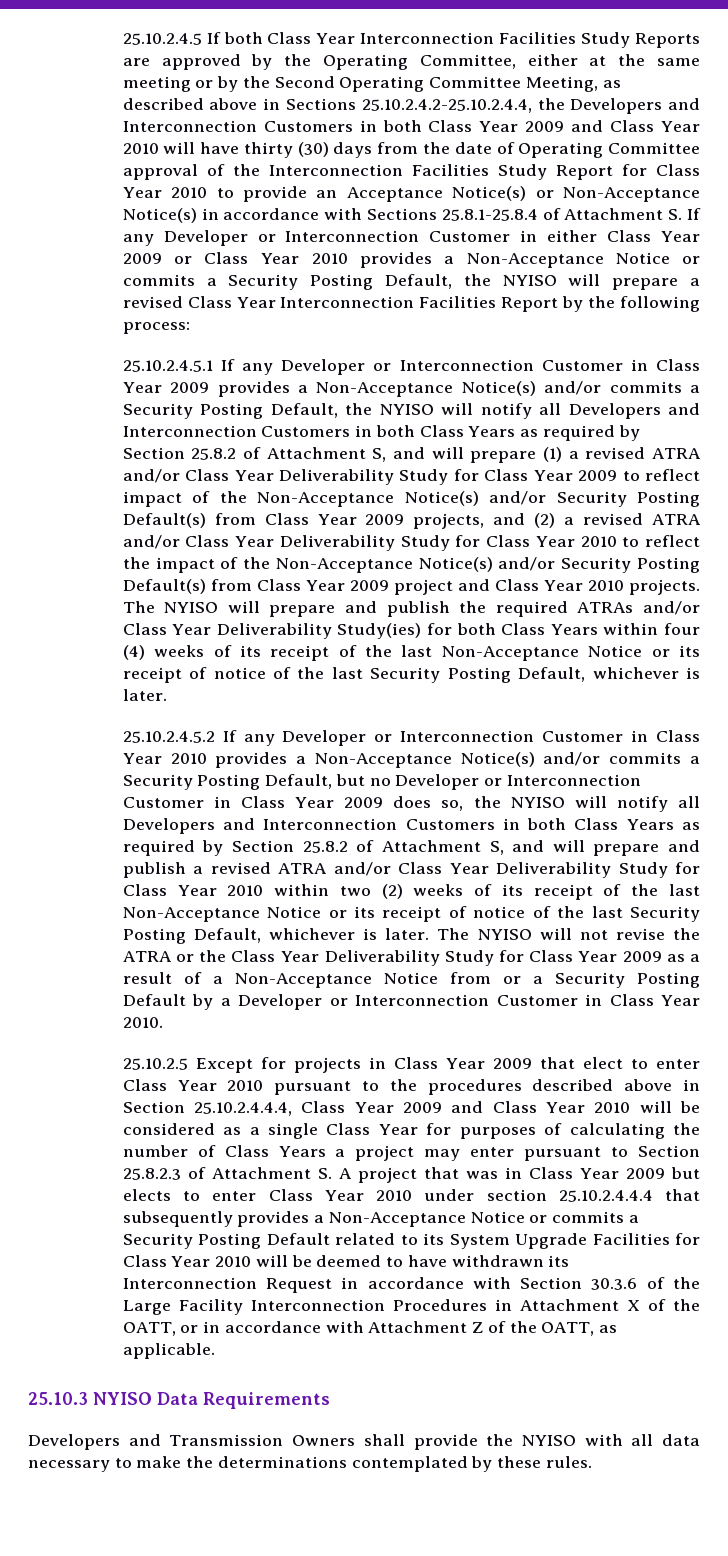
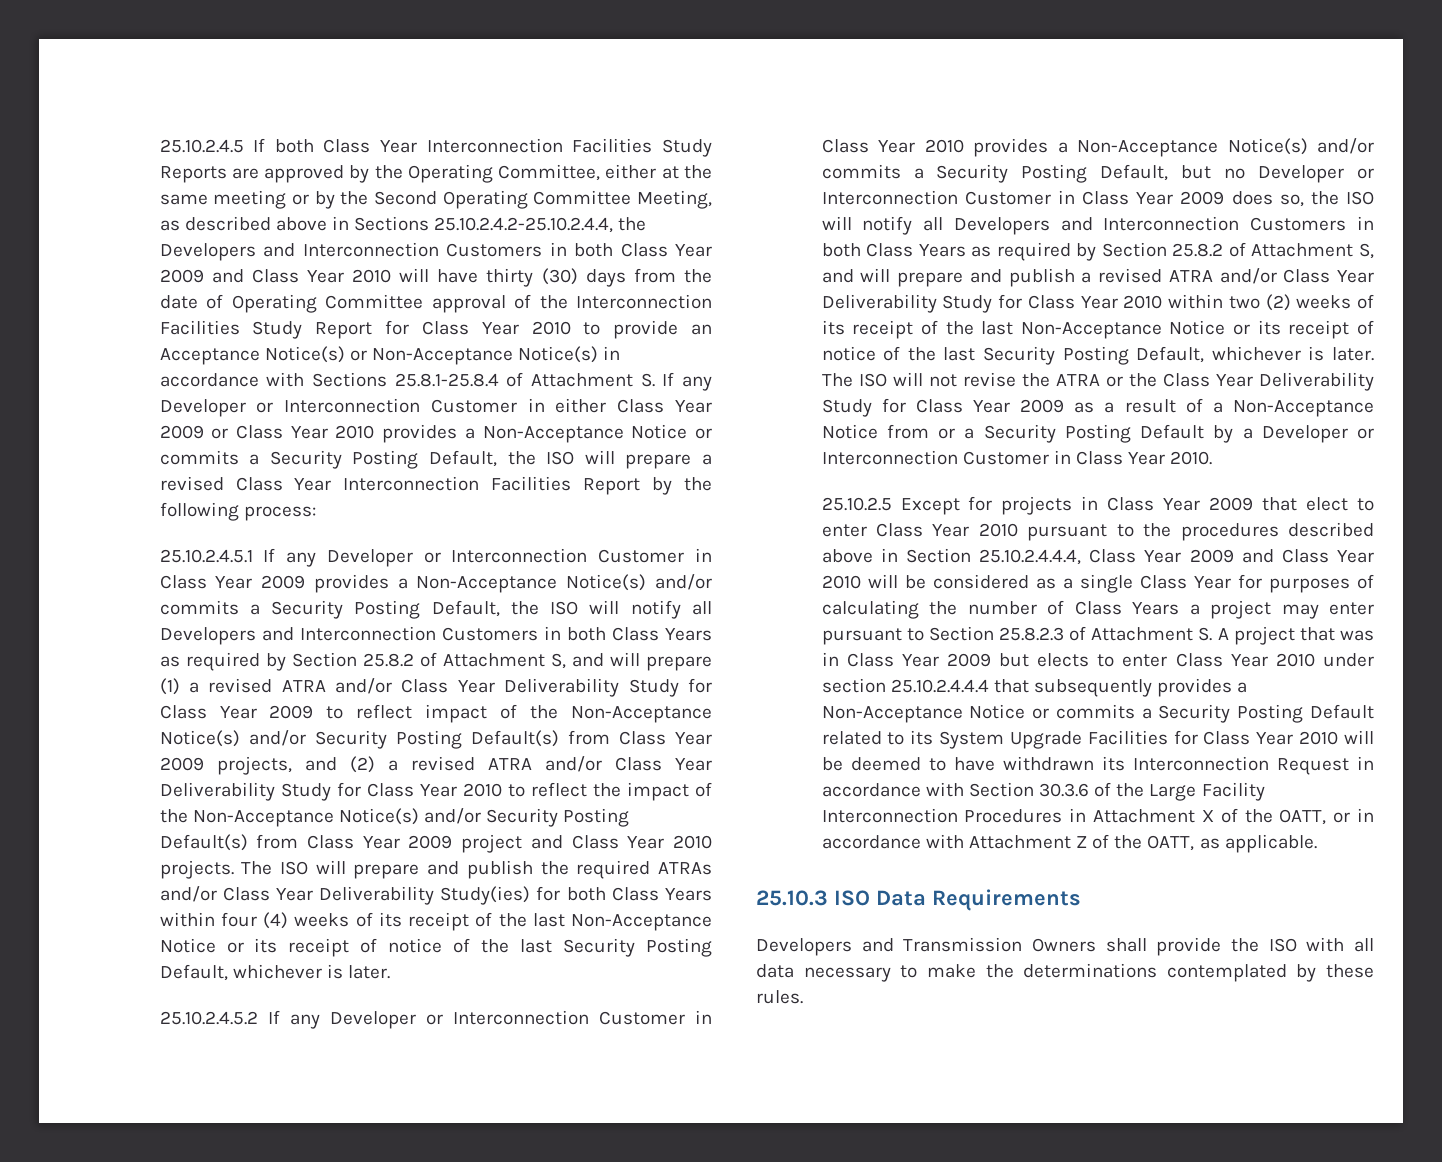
- 25.10.2.4.5 If both Class Year Interconnection Facilities Study Reports are approved by the Operating Committee, either at the same meeting or by the Second Operating Committee Meeting, as described above in Sections 25.10.2.4.2-25.10.2.4.4, the Developers and Interconnection Customers in both Class Year 2009 and Class Year 2010 will have thirty (30) days from the date of Operating Committee approval of the Interconnection Facilities Study Report for Class Year 2010 to provide an Acceptance Notice(s) or Non-Acceptance Notice(s) in accordance with Sections 25.8.1-25.8.4 of Attachment S. If any Developer or Interconnection Customer in either Class Year 2009 or Class Year 2010 provides a Non-Acceptance Notice or commits a Security Posting Default, the NYISO will prepare a revised Class Year Interconnection Facilities Report by the following process:
+ 25.10.2.4.5 If both Class Year Interconnection Facilities Study Reports are approved by the Operating Committee, either at the same meeting or by the Second Operating Committee Meeting, as described above in Sections 25.10.2.4.2-25.10.2.4.4, the Developers and Interconnection Customers in both Class Year 2009 and Class Year 2010 will have thirty (30) days from the date of Operating Committee approval of the Interconnection Facilities Study Report for Class Year 2010 to provide an Acceptance Notice(s) or Non-Acceptance Notice(s) in accordance with Sections 25.8.1-25.8.4 of Attachment S. If any Developer or Interconnection Customer in either Class Year 2009 or Class Year 2010 provides a Non-Acceptance Notice or commits a Security Posting Default, the ISO will prepare a revised Class Year Interconnection Facilities Report by the following process:
- 25.10.2.4.5.1 If any Developer or Interconnection Customer in Class Year 2009 provides a Non-Acceptance Notice(s) and/or commits a Security Posting Default, the NYISO will notify all Developers and Interconnection Customers in both Class Years as required by Section 25.8.2 of Attachment S, and will prepare (1) a revised ATRA and/or Class Year Deliverability Study for Class Year 2009 to reflect impact of the Non-Acceptance Notice(s) and/or Security Posting Default(s) from Class Year 2009 projects, and (2) a revised ATRA and/or Class Year Deliverability Study for Class Year 2010 to reflect the impact of the Non-Acceptance Notice(s) and/or Security Posting Default(s) from Class Year 2009 project and Class Year 2010 projects.
+ 25.10.2.4.5.1 If any Developer or Interconnection Customer in Class Year 2009 provides a Non-Acceptance Notice(s) and/or commits a Security Posting Default, the ISO will notify all Developers and Interconnection Customers in both Class Years as required by Section 25.8.2 of Attachment S, and will prepare (1) a revised ATRA and/or Class Year Deliverability Study for Class Year 2009 to reflect impact of the Non-Acceptance Notice(s) and/or Security Posting Default(s) from Class Year 2009 projects, and (2) a revised ATRA and/or Class Year Deliverability Study for Class Year 2010 to reflect the impact of the Non-Acceptance Notice(s) and/or Security Posting Default(s) from Class Year 2009 project and Class Year 2010 projects.
- The NYISO will prepare and publish the required ATRAs and/or Class Year Deliverability Study(ies) for both Class Years within four (4) weeks of its receipt of the last Non-Acceptance Notice or its receipt of notice of the last Security Posting Default, whichever is later.
+ The ISO will prepare and publish the required ATRAs and/or Class Year Deliverability Study(ies) for both Class Years within four (4) weeks of its receipt of the last Non-Acceptance Notice or its receipt of notice of the last Security Posting Default, whichever is later.
- 25.10.2.4.5.2 If any Developer or Interconnection Customer in Class Year 2010 provides a Non-Acceptance Notice(s) and/or commits a Security Posting Default, but no Developer or Interconnection Customer in Class Year 2009 does so, the NYISO will notify all Developers and Interconnection Customers in both Class Years as required by Section 25.8.2 of Attachment S, and will prepare and publish a revised ATRA and/or Class Year Deliverability Study for Class Year 2010 within two (2) weeks of its receipt of the last Non-Acceptance Notice or its receipt of notice of the last Security Posting Default, whichever is later.
+ 25.10.2.4.5.2 If any Developer or Interconnection Customer in Class Year 2010 provides a Non-Acceptance Notice(s) and/or commits a Security Posting Default, but no Developer or Interconnection Customer in Class Year 2009 does so, the ISO will notify all Developers and Interconnection Customers in both Class Years as required by Section 25.8.2 of Attachment S, and will prepare and publish a revised ATRA and/or Class Year Deliverability Study for Class Year 2010 within two (2) weeks of its receipt of the last Non-Acceptance Notice or its receipt of notice of the last Security Posting Default, whichever is later.
- The NYISO will not revise the ATRA or the Class Year Deliverability Study for Class Year 2009 as a result of a Non-Acceptance Notice from or a Security Posting Default by a Developer or Interconnection Customer in Class Year 2010.
+ The ISO will not revise the ATRA or the Class Year Deliverability Study for Class Year 2009 as a result of a Non-Acceptance Notice from or a Security Posting Default by a Developer or Interconnection Customer in Class Year 2010.
- 25.10.3 NYISO Data Requirements
+ 25.10.3 ISO Data Requirements
- Developers and Transmission Owners shall provide the NYISO with all data necessary to make the determinations contemplated by these rules.
+ Developers and Transmission Owners shall provide the ISO with all data necessary to make the determinations contemplated by these rules.

